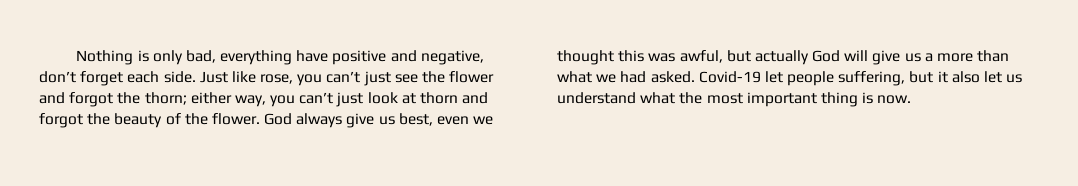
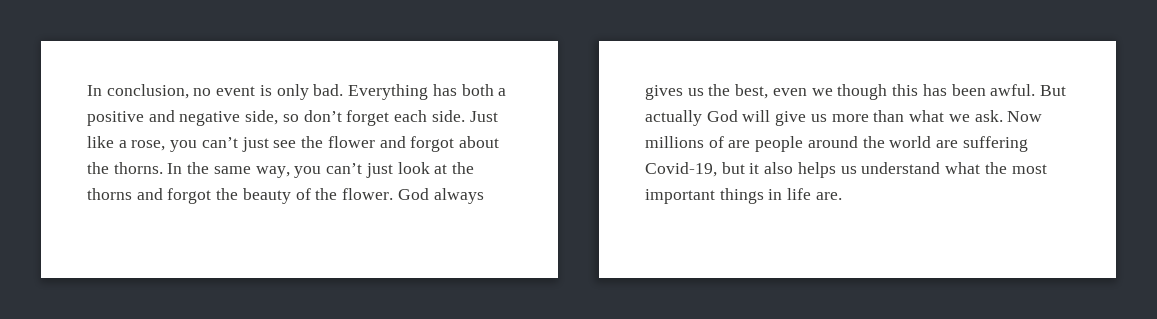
- Nothing is only bad, everything have positive and negative, don’t forget each side.
+ In conclusion, no event is only bad. Everything has both a positive and negative side, so don’t forget each side.
- Just like rose, you can’t just see the flower and forgot the thorn; either way, you can’t just look at thorn and forgot the beauty of the flower.
+ Just like a rose, you can’t just see the flower and forgot about the thorns. In the same way, you can’t just look at the thorns and forgot the beauty of the flower.
- God always give us best, even we thought this was awful, but actually God will give us a more than what we had asked. Covid-19 let people suffering, but it also let us understand what the most important thing is now.
+ God always gives us the best, even we though this has been awful. But actually God will give us more than what we ask. Now millions of are people around the world are suffering Covid-19, but it also helps us understand what the most important things in life are.

